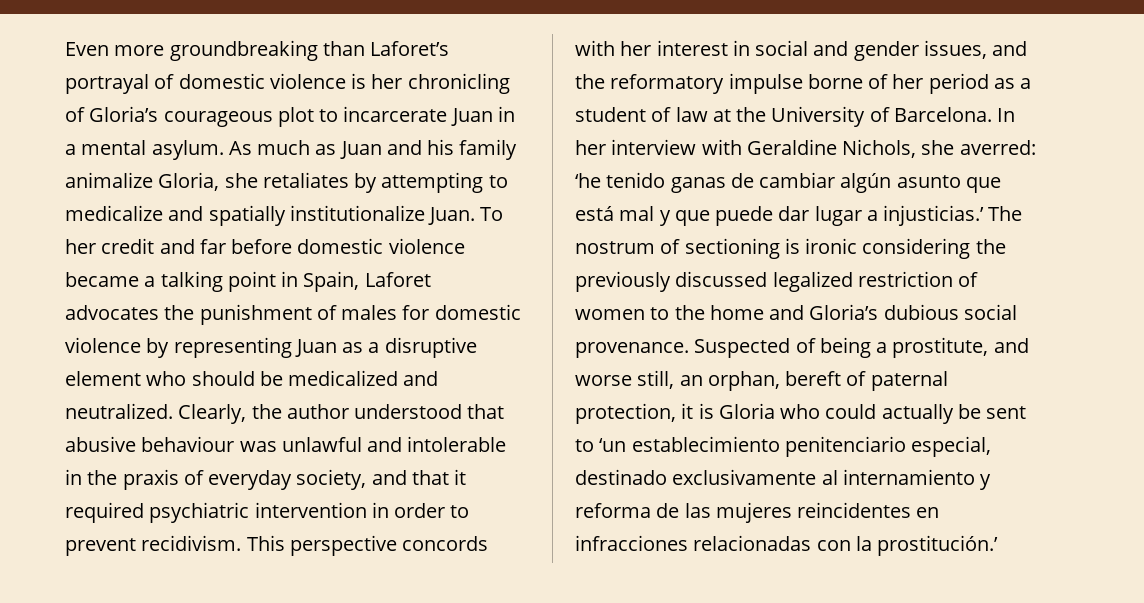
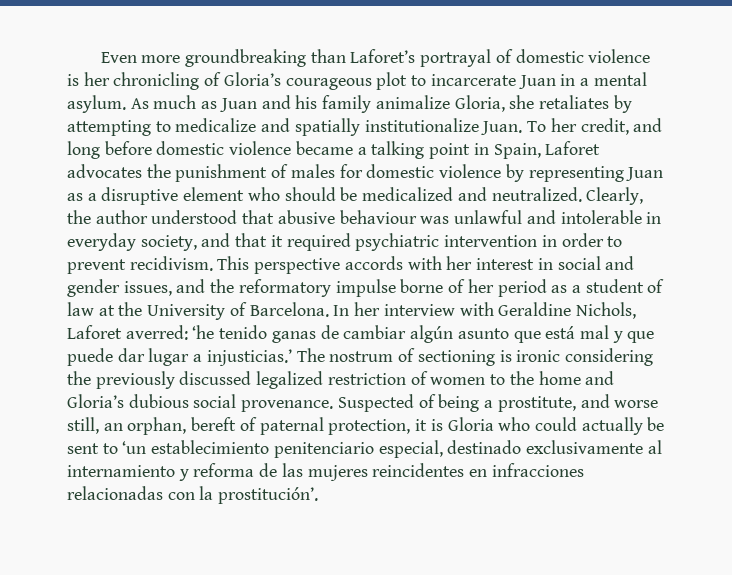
- To her credit and far before domestic violence became a talking point in Spain, Laforet advocates the punishment of males for domestic violence by representing Juan as a disruptive element who should be medicalized and neutralized.
+ To her credit, and long before domestic violence became a talking point in Spain, Laforet advocates the punishment of males for domestic violence by representing Juan as a disruptive element who should be medicalized and neutralized.
- Clearly, the author understood that abusive behaviour was unlawful and intolerable in the praxis of everyday society, and that it required psychiatric intervention in order to prevent recidivism.
+ Clearly, the author understood that abusive behaviour was unlawful and intolerable in everyday society, and that it required psychiatric intervention in order to prevent recidivism.
- This perspective concords with her interest in social and gender issues, and the reformatory impulse borne of her period as a student of law at the University of Barcelona.
+ This perspective accords with her interest in social and gender issues, and the reformatory impulse borne of her period as a student of law at the University of Barcelona.
- In her interview with Geraldine Nichols, she averred: ‘he tenido ganas de cambiar algún asunto que está mal y que puede dar lugar a injusticias.’
+ In her interview with Geraldine Nichols, Laforet averred: ‘he tenido ganas de cambiar algún asunto que está mal y que puede dar lugar a injusticias.’
- Suspected of being a prostitute, and worse still, an orphan, bereft of paternal protection, it is Gloria who could actually be sent to ‘un establecimiento penitenciario especial, destinado exclusivamente al internamiento y reforma de las mujeres reincidentes en infracciones relacionadas con la prostitución.’
+ Suspected of being a prostitute, and worse still, an orphan, bereft of paternal protection, it is Gloria who could actually be sent to ‘un establecimiento penitenciario especial, destinado exclusivamente al internamiento y reforma de las mujeres reincidentes en infracciones relacionadas con la prostitución’.

